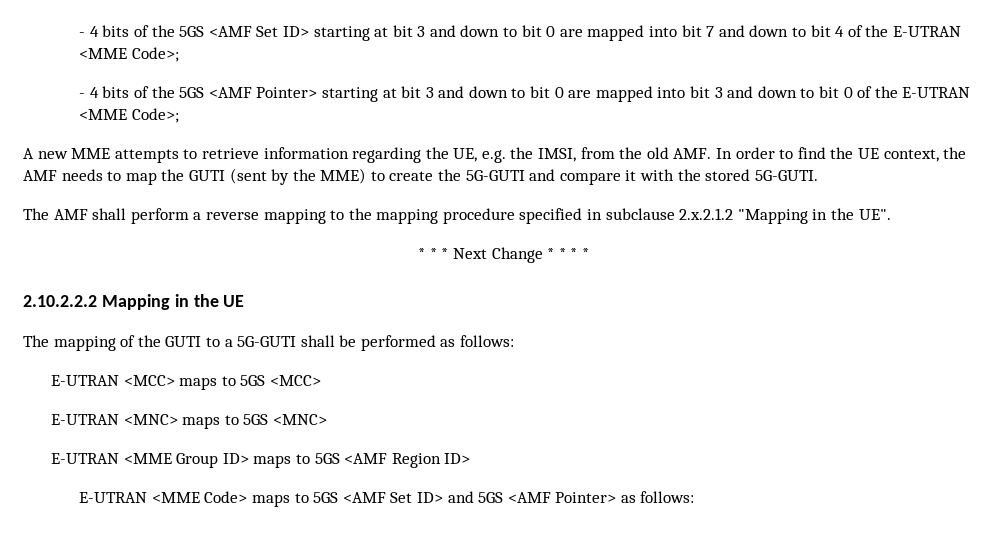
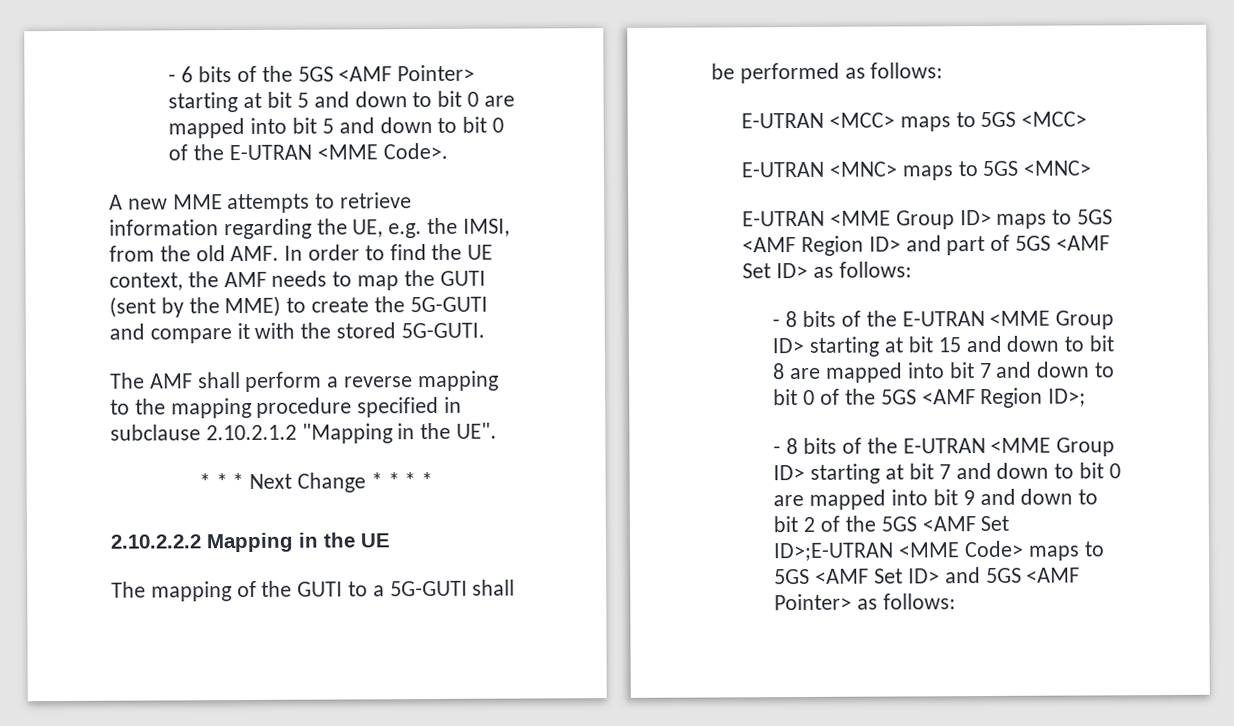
- - 4 bits of the 5GS <AMF Set ID> starting at bit 3 and down to bit 0 are mapped into bit 7 and down to bit 4 of the E-UTRAN <MME Code>;
- - 4 bits of the 5GS <AMF Pointer> starting at bit 3 and down to bit 0 are mapped into bit 3 and down to bit 0 of the E-UTRAN <MME Code>;
+ - 6 bits of the 5GS <AMF Pointer> starting at bit 5 and down to bit 0 are mapped into bit 5 and down to bit 0 of the E-UTRAN <MME Code>.
- The AMF shall perform a reverse mapping to the mapping procedure specified in subclause 2.x.2.1.2 "Mapping in the UE".
+ The AMF shall perform a reverse mapping to the mapping procedure specified in subclause 2.10.2.1.2 "Mapping in the UE".
- E-UTRAN <MME Group ID> maps to 5GS <AMF Region ID>
- E-UTRAN <MME Code> maps to 5GS <AMF Set ID> and 5GS <AMF Pointer> as follows:
+ E-UTRAN <MME Group ID> maps to 5GS <AMF Region ID> and part of 5GS <AMF Set ID> as follows:
+ - 8 bits of the E-UTRAN <MME Group ID> starting at bit 15 and down to bit 8 are mapped into bit 7 and down to bit 0 of the 5GS <AMF Region ID>;
+ - 8 bits of the E-UTRAN <MME Group ID> starting at bit 7 and down to bit 0 are mapped into bit 9 and down to bit 2 of the 5GS <AMF Set ID>;E-UTRAN <MME Code> maps to 5GS <AMF Set ID> and 5GS <AMF Pointer> as follows:

